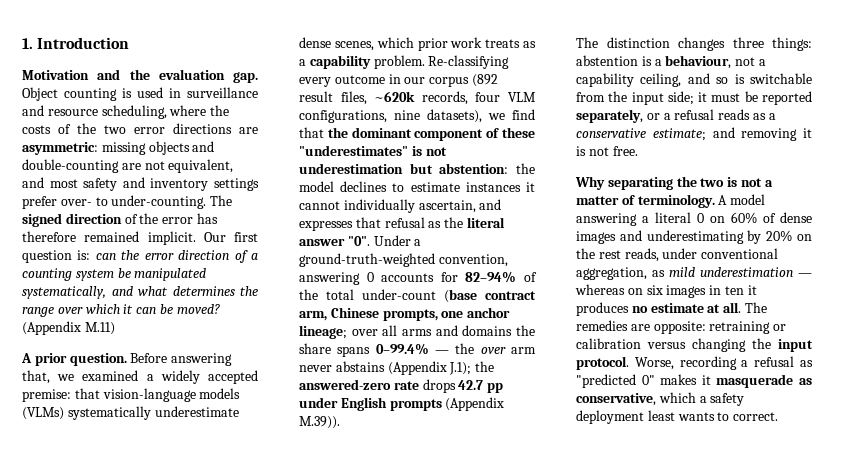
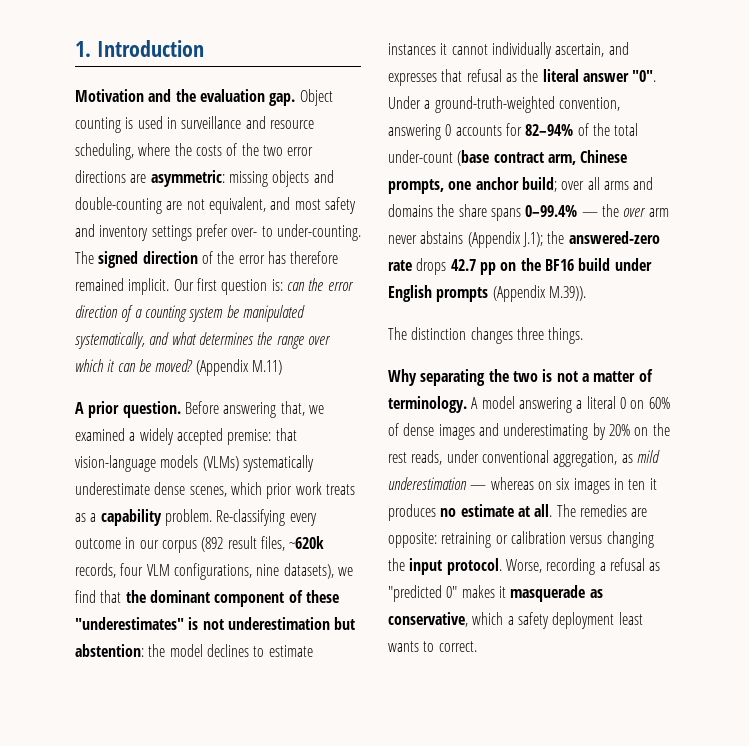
- Under a ground-truth-weighted convention, answering 0 accounts for 82–94% of the total under-count (base contract arm, Chinese prompts, one anchor lineage; over all arms and domains the share spans 0–99.4% — the over arm never abstains (Appendix J.1); the answered-zero rate drops 42.7 pp under English prompts (Appendix M.39)).
+ Under a ground-truth-weighted convention, answering 0 accounts for 82–94% of the total under-count (base contract arm, Chinese prompts, one anchor build; over all arms and domains the share spans 0–99.4% — the over arm never abstains (Appendix J.1); the answered-zero rate drops 42.7 pp on the BF16 build under English prompts (Appendix M.39)).
- The distinction changes three things: abstention is a behaviour, not a capability ceiling, and so is switchable from the input side; it must be reported separately, or a refusal reads as a conservative estimate; and removing it is not free.
+ The distinction changes three things.

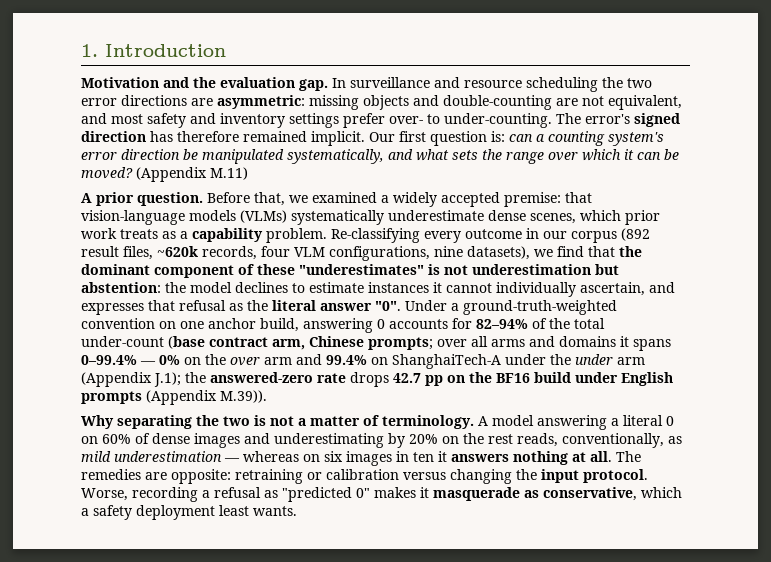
- Object counting is used in surveillance and resource scheduling, where the costs of the two error directions are asymmetric: missing objects and double-counting are not equivalent, and most safety and inventory settings prefer over- to under-counting.
+ In surveillance and resource scheduling the two error directions are asymmetric: missing objects and double-counting are not equivalent, and most safety and inventory settings prefer over- to under-counting.
- The signed direction of the error has therefore remained implicit.
+ The error's signed direction has therefore remained implicit.
- Our first question is: can the error direction of a counting system be manipulated systematically, and what determines the range over which it can be moved?
+ Our first question is: can a counting system's error direction be manipulated systematically, and what sets the range over which it can be moved?
- Before answering that, we examined a widely accepted premise: that vision-language models (VLMs) systematically underestimate dense scenes, which prior work treats as a capability problem.
+ Before that, we examined a widely accepted premise: that vision-language models (VLMs) systematically underestimate dense scenes, which prior work treats as a capability problem.
- Under a ground-truth-weighted convention, answering 0 accounts for 82–94% of the total under-count (base contract arm, Chinese prompts, one anchor build; over all arms and domains the share spans 0–99.4% — the over arm never abstains (Appendix J.1); the answered-zero rate drops 42.7 pp on the BF16 build under English prompts (Appendix M.39)).
+ Under a ground-truth-weighted convention on one anchor build, answering 0 accounts for 82–94% of the total under-count (base contract arm, Chinese prompts; over all arms and domains it spans 0–99.4% — 0% on the over arm and 99.4% on ShanghaiTech-A under the under arm (Appendix J.1); the answered-zero rate drops 42.7 pp on the BF16 build under English prompts (Appendix M.39)).
- The distinction changes three things.
- A model answering a literal 0 on 60% of dense images and underestimating by 20% on the rest reads, under conventional aggregation, as mild underestimation — whereas on six images in ten it produces no estimate at all.
+ A model answering a literal 0 on 60% of dense images and underestimating by 20% on the rest reads, conventionally, as mild underestimation — whereas on six images in ten it answers nothing at all.
- Worse, recording a refusal as "predicted 0" makes it masquerade as conservative, which a safety deployment least wants to correct.
+ Worse, recording a refusal as "predicted 0" makes it masquerade as conservative, which a safety deployment least wants.

